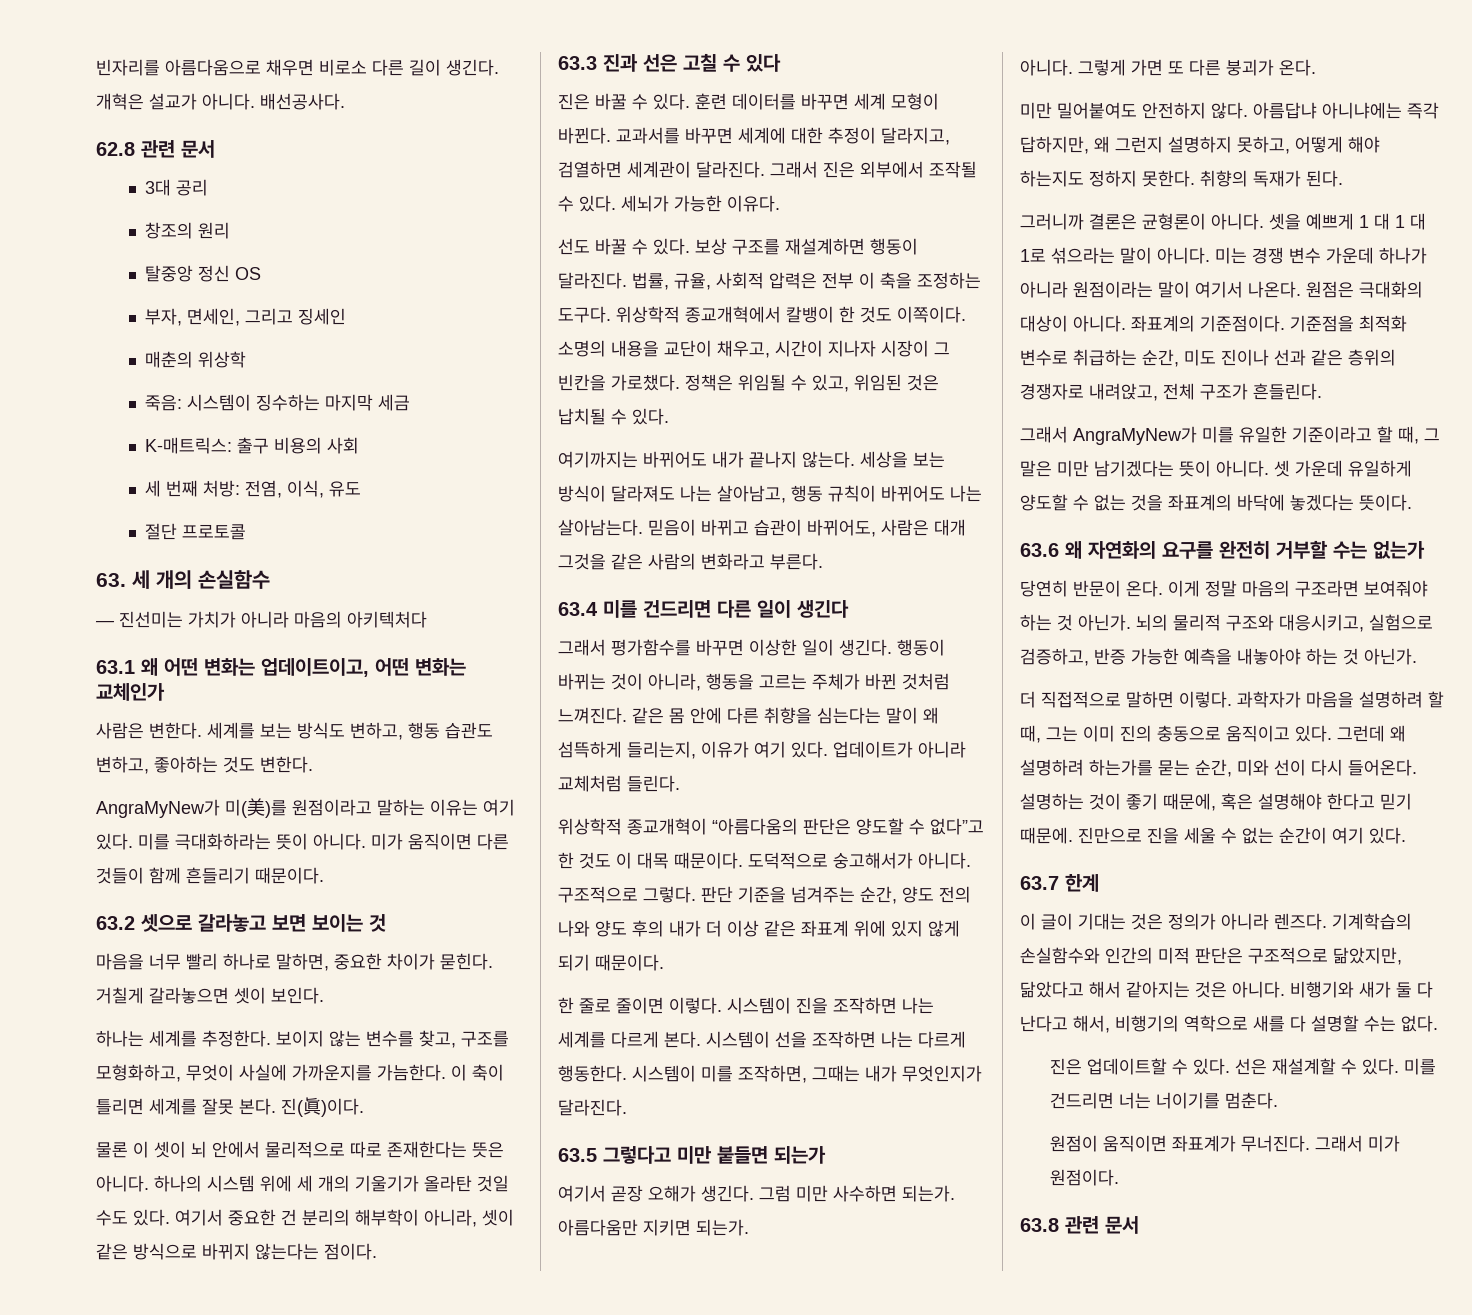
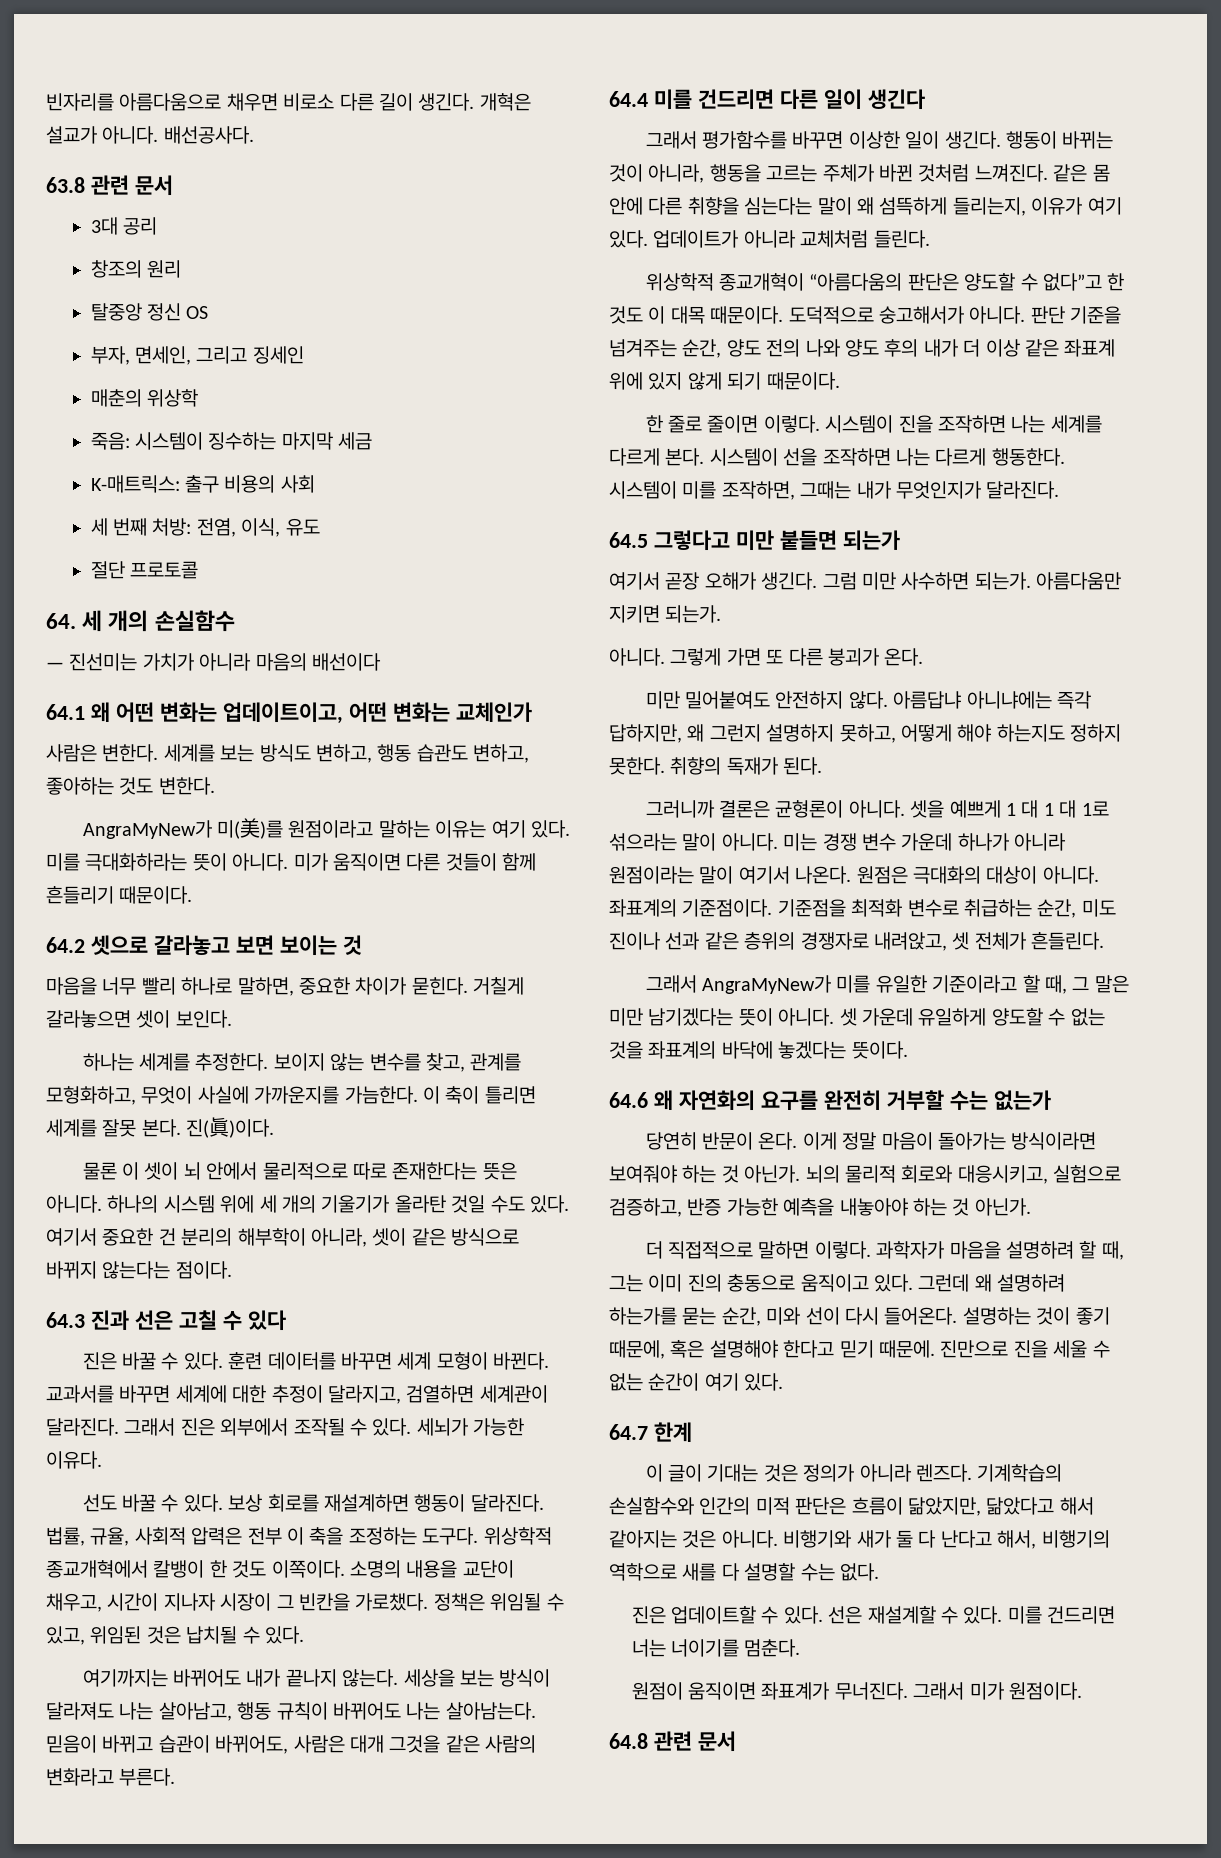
- 62.8 관련 문서
+ 63.8 관련 문서
- 63. 세 개의 손실함수
+ 64. 세 개의 손실함수
- — 진선미는 가치가 아니라 마음의 아키텍처다
- 63.1 왜 어떤 변화는 업데이트이고, 어떤 변화는 교체인가
+ — 진선미는 가치가 아니라 마음의 배선이다
+ 64.1 왜 어떤 변화는 업데이트이고, 어떤 변화는 교체인가
- 63.2 셋으로 갈라놓고 보면 보이는 것
+ 64.2 셋으로 갈라놓고 보면 보이는 것
- 보이지 않는 변수를 찾고, 구조를 모형화하고, 무엇이 사실에 가까운지를 가늠한다.
+ 보이지 않는 변수를 찾고, 관계를 모형화하고, 무엇이 사실에 가까운지를 가늠한다.
- 63.3 진과 선은 고칠 수 있다
+ 64.3 진과 선은 고칠 수 있다
- 보상 구조를 재설계하면 행동이 달라진다.
+ 보상 회로를 재설계하면 행동이 달라진다.
- 63.4 미를 건드리면 다른 일이 생긴다
+ 64.4 미를 건드리면 다른 일이 생긴다
- 구조적으로 그렇다.
- 63.5 그렇다고 미만 붙들면 되는가
+ 64.5 그렇다고 미만 붙들면 되는가
- 기준점을 최적화 변수로 취급하는 순간, 미도 진이나 선과 같은 층위의 경쟁자로 내려앉고, 전체 구조가 흔들린다.
+ 기준점을 최적화 변수로 취급하는 순간, 미도 진이나 선과 같은 층위의 경쟁자로 내려앉고, 셋 전체가 흔들린다.
- 63.6 왜 자연화의 요구를 완전히 거부할 수는 없는가
+ 64.6 왜 자연화의 요구를 완전히 거부할 수는 없는가
- 이게 정말 마음의 구조라면 보여줘야 하는 것 아닌가.
+ 이게 정말 마음이 돌아가는 방식이라면 보여줘야 하는 것 아닌가.
- 뇌의 물리적 구조와 대응시키고, 실험으로 검증하고, 반증 가능한 예측을 내놓아야 하는 것 아닌가.
+ 뇌의 물리적 회로와 대응시키고, 실험으로 검증하고, 반증 가능한 예측을 내놓아야 하는 것 아닌가.
- 63.7 한계
+ 64.7 한계
- 기계학습의 손실함수와 인간의 미적 판단은 구조적으로 닮았지만, 닮았다고 해서 같아지는 것은 아니다.
+ 기계학습의 손실함수와 인간의 미적 판단은 흐름이 닮았지만, 닮았다고 해서 같아지는 것은 아니다.
- 63.8 관련 문서
+ 64.8 관련 문서

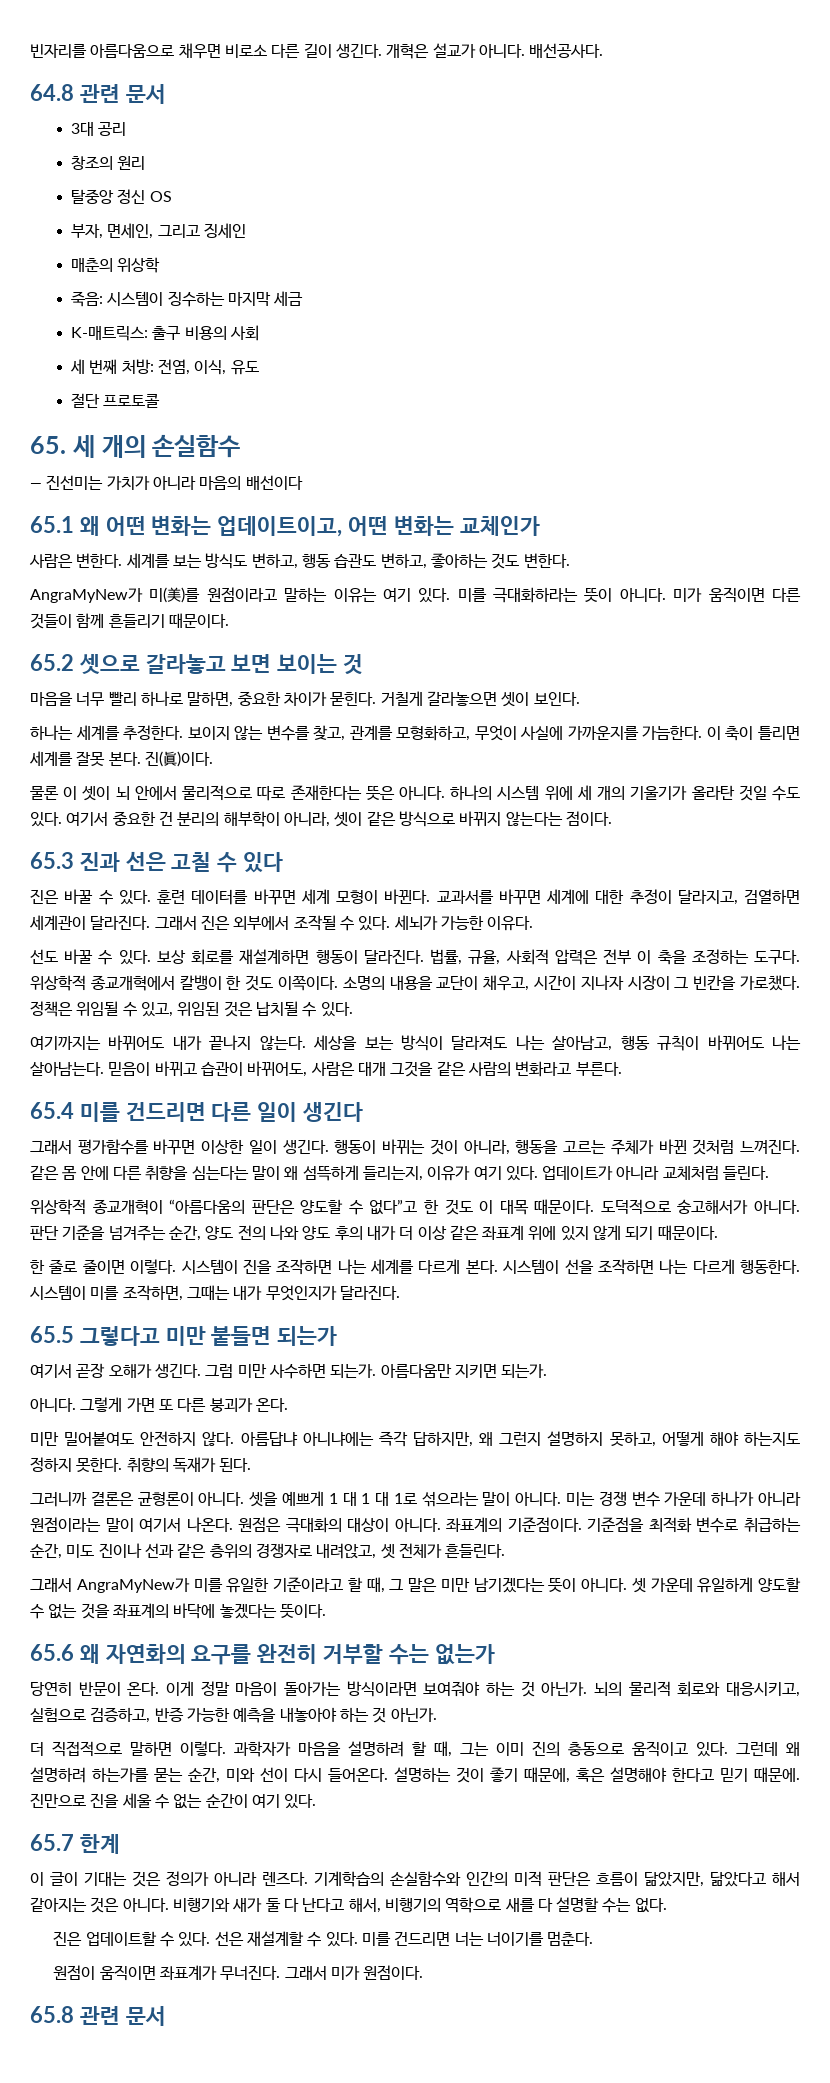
- 63.8 관련 문서
+ 64.8 관련 문서
- 64. 세 개의 손실함수
+ 65. 세 개의 손실함수
- 64.1 왜 어떤 변화는 업데이트이고, 어떤 변화는 교체인가
+ 65.1 왜 어떤 변화는 업데이트이고, 어떤 변화는 교체인가
- 64.2 셋으로 갈라놓고 보면 보이는 것
+ 65.2 셋으로 갈라놓고 보면 보이는 것
- 64.3 진과 선은 고칠 수 있다
+ 65.3 진과 선은 고칠 수 있다
- 64.4 미를 건드리면 다른 일이 생긴다
+ 65.4 미를 건드리면 다른 일이 생긴다
- 64.5 그렇다고 미만 붙들면 되는가
+ 65.5 그렇다고 미만 붙들면 되는가
- 64.6 왜 자연화의 요구를 완전히 거부할 수는 없는가
+ 65.6 왜 자연화의 요구를 완전히 거부할 수는 없는가
- 64.7 한계
+ 65.7 한계
- 64.8 관련 문서
+ 65.8 관련 문서

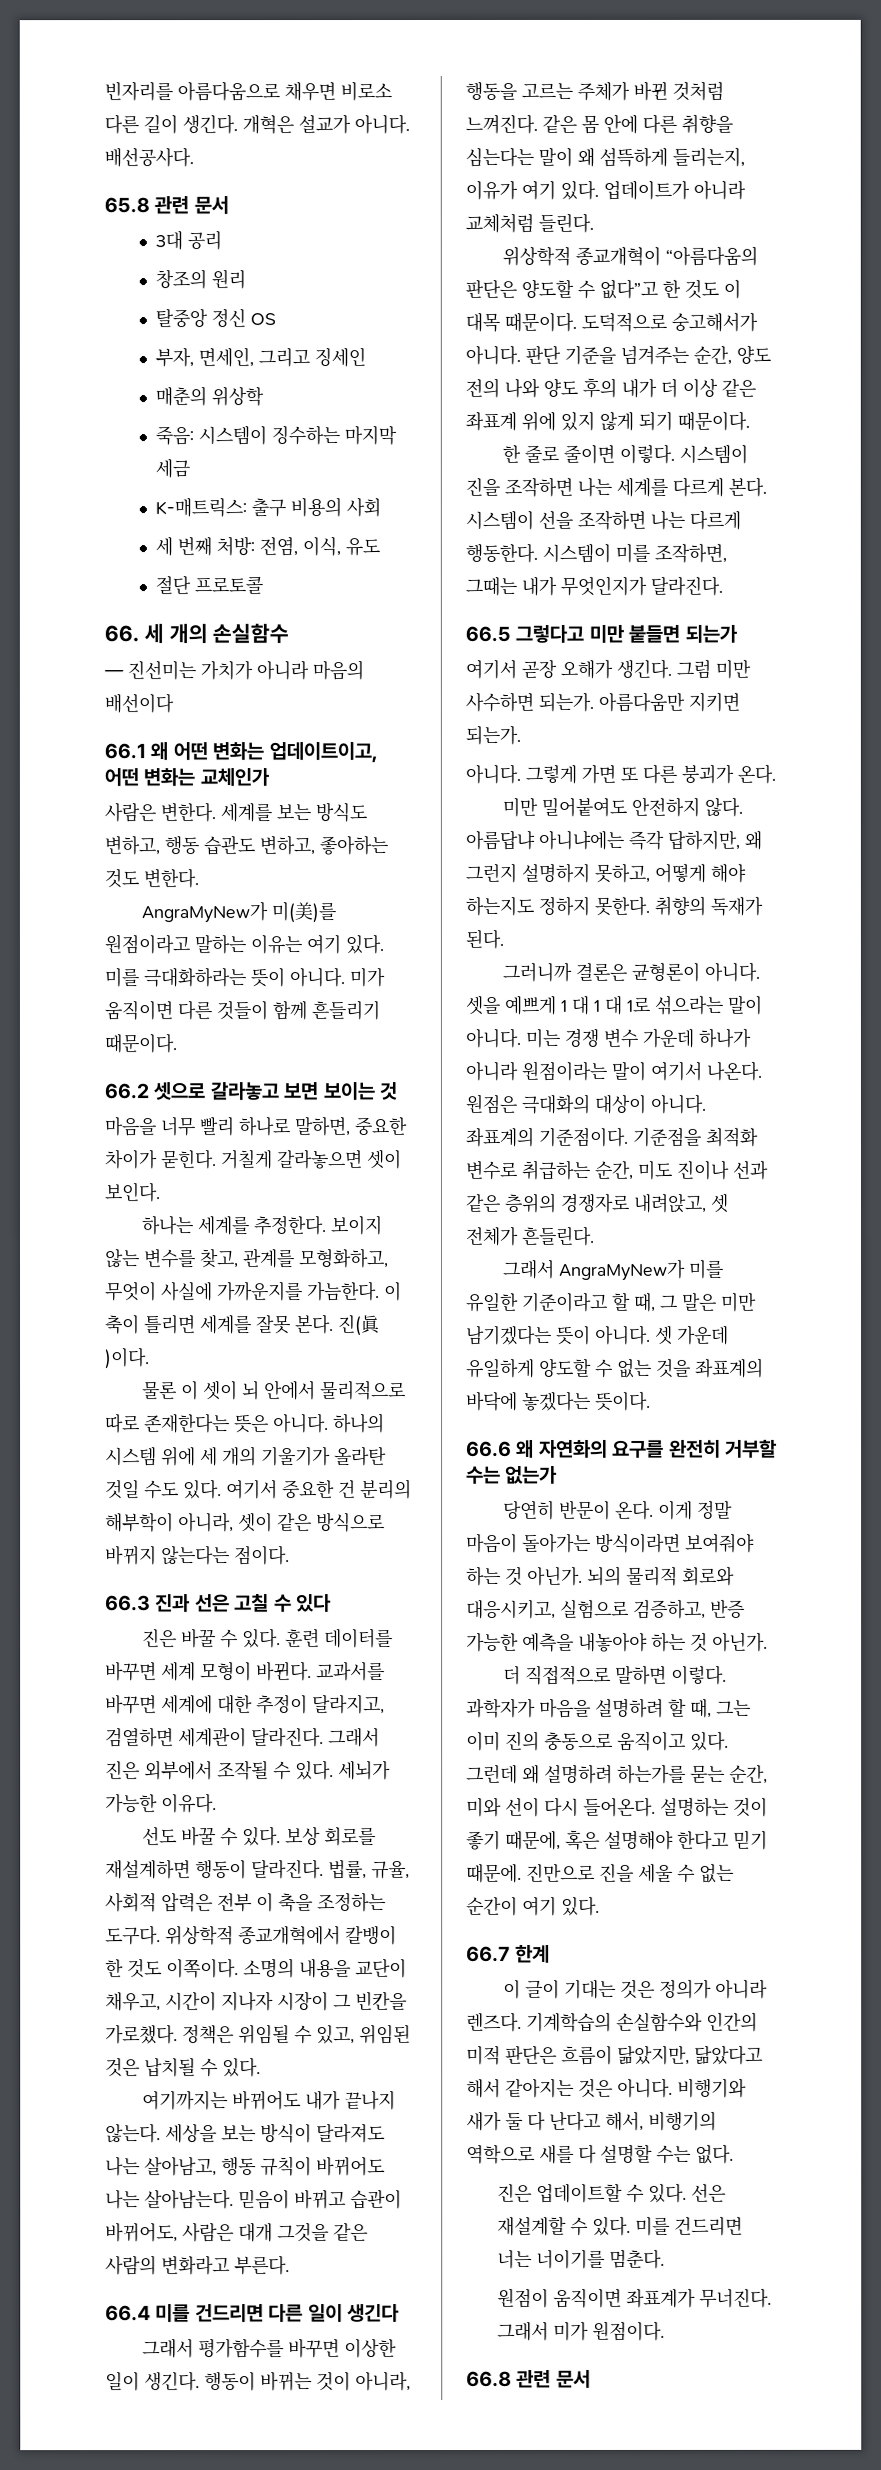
- 64.8 관련 문서
+ 65.8 관련 문서
- 65. 세 개의 손실함수
+ 66. 세 개의 손실함수
- 65.1 왜 어떤 변화는 업데이트이고, 어떤 변화는 교체인가
+ 66.1 왜 어떤 변화는 업데이트이고, 어떤 변화는 교체인가
- 65.2 셋으로 갈라놓고 보면 보이는 것
+ 66.2 셋으로 갈라놓고 보면 보이는 것
- 65.3 진과 선은 고칠 수 있다
+ 66.3 진과 선은 고칠 수 있다
- 65.4 미를 건드리면 다른 일이 생긴다
+ 66.4 미를 건드리면 다른 일이 생긴다
- 65.5 그렇다고 미만 붙들면 되는가
+ 66.5 그렇다고 미만 붙들면 되는가
- 65.6 왜 자연화의 요구를 완전히 거부할 수는 없는가
+ 66.6 왜 자연화의 요구를 완전히 거부할 수는 없는가
- 65.7 한계
+ 66.7 한계
- 65.8 관련 문서
+ 66.8 관련 문서

